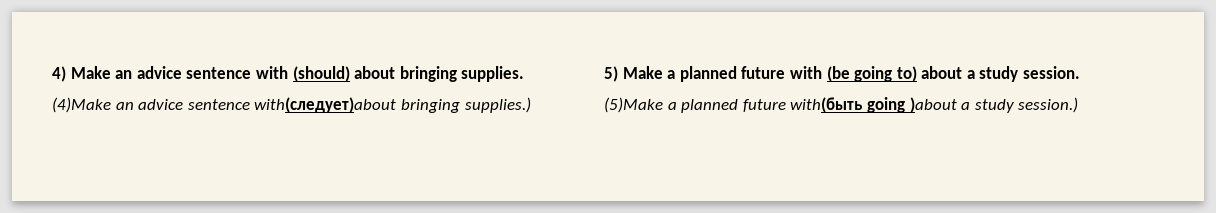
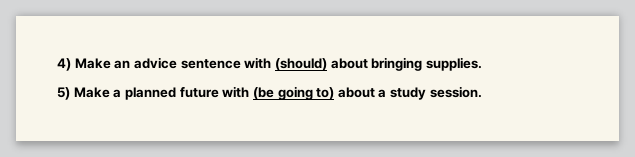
- (4)Make an advice sentence with(следует)about bringing supplies.)
- (5)Make a planned future with(быть going )about a study session.)

